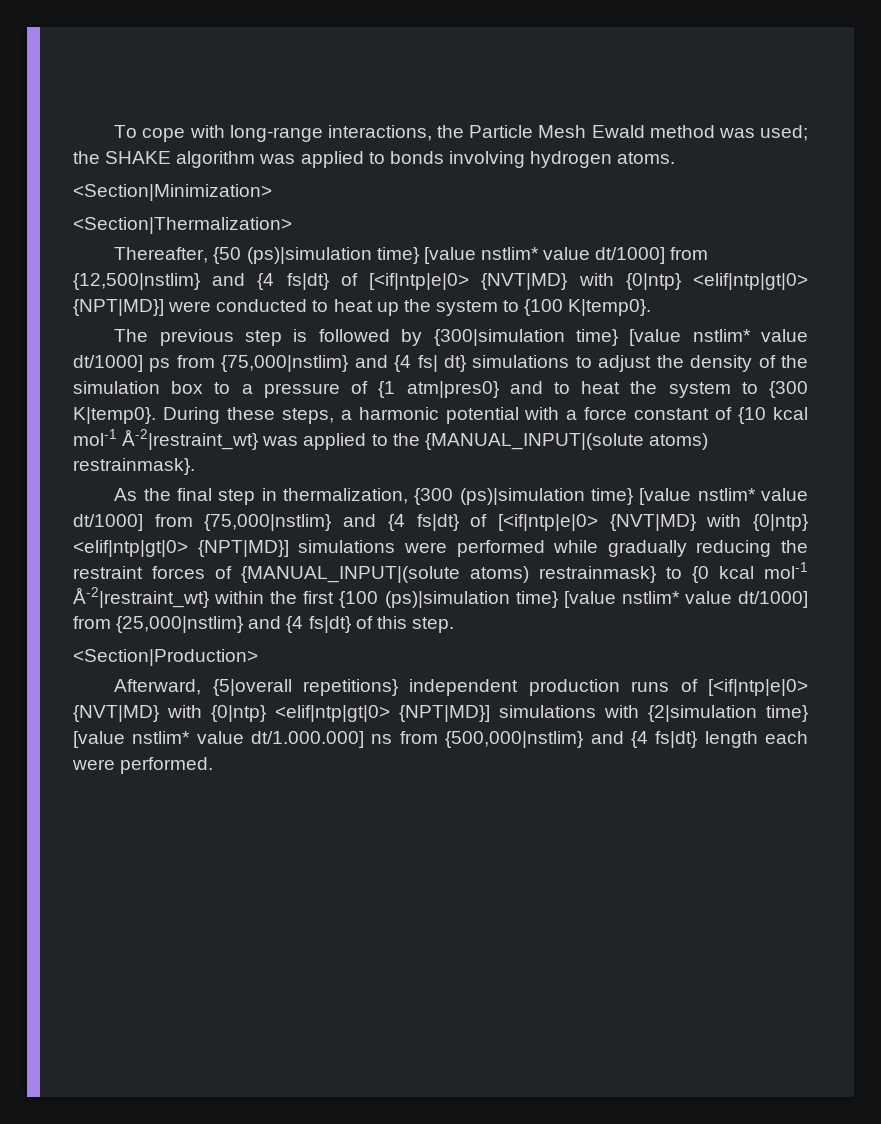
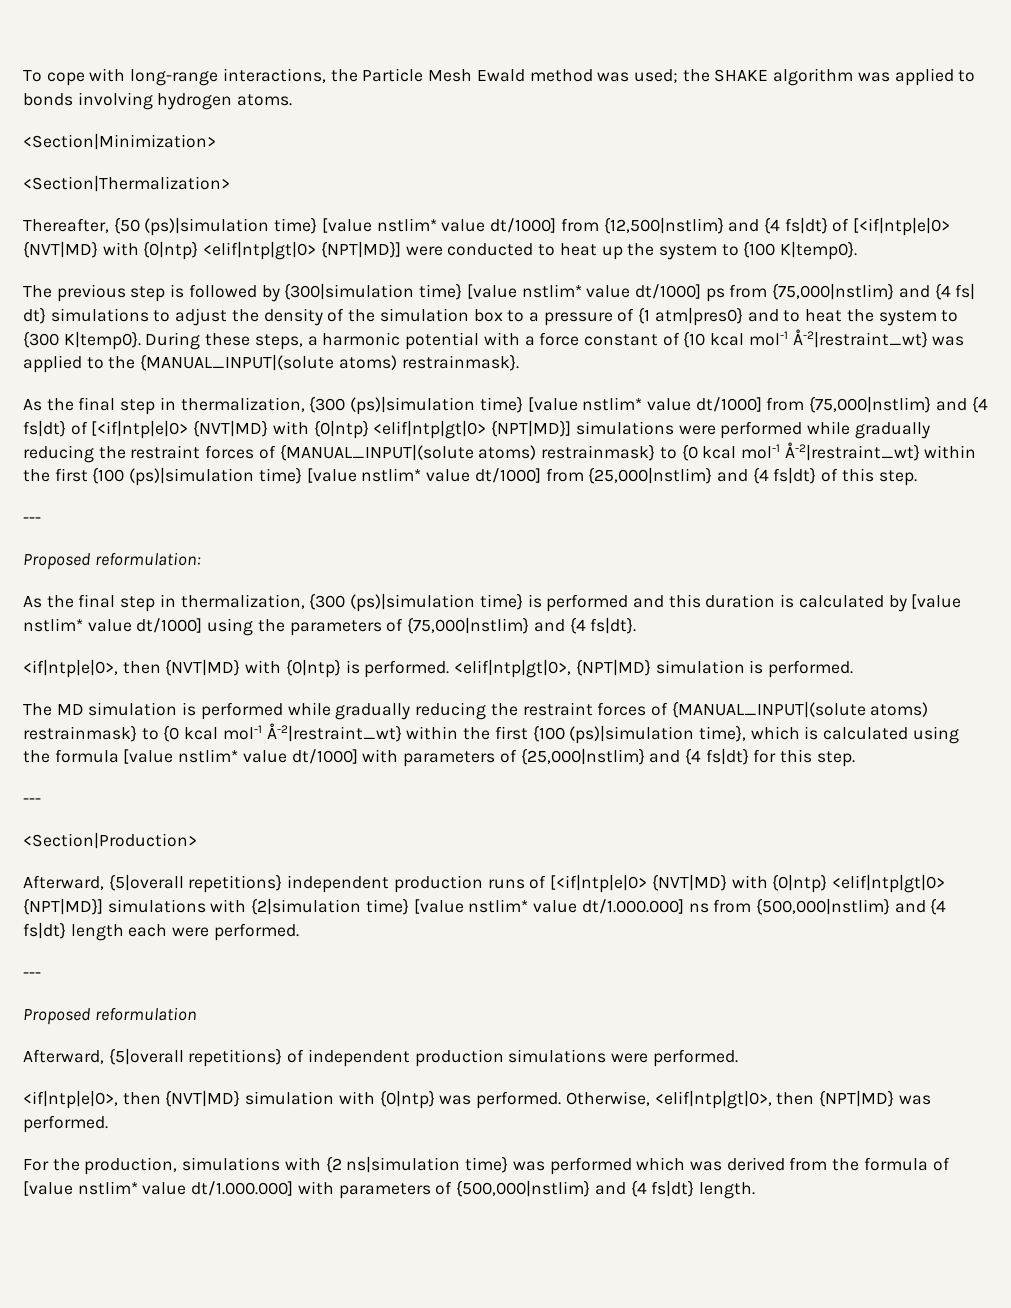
  As the final step in thermalization, {300 (ps)|simulation time} [value nstlim* value dt/1000] from {75,000|nstlim} and {4 fs|dt} of [<if|ntp|e|0> {NVT|MD} with {0|ntp} <elif|ntp|gt|0> {NPT|MD}] simulations were performed while gradually reducing the restraint forces of {MANUAL_INPUT|(solute atoms) restrainmask} to {0 kcal mol-1 Å-2|restraint_wt} within the first {100 (ps)|simulation time} [value nstlim* value dt/1000] from {25,000|nstlim} and {4 fs|dt} of this step.
+ ---
+ Proposed reformulation:
+ As the final step in thermalization, {300 (ps)|simulation time} is performed and this duration is calculated by [value nstlim* value dt/1000] using the parameters of {75,000|nstlim} and {4 fs|dt}.
+ <if|ntp|e|0>, then {NVT|MD} with {0|ntp} is performed. <elif|ntp|gt|0>, {NPT|MD} simulation is performed.
+ The MD simulation is performed while gradually reducing the restraint forces of {MANUAL_INPUT|(solute atoms) restrainmask} to {0 kcal mol-1 Å-2|restraint_wt} within the first {100 (ps)|simulation time}, which is calculated using the formula [value nstlim* value dt/1000] with parameters of {25,000|nstlim} and {4 fs|dt} for this step.
+ ---
  Afterward, {5|overall repetitions} independent production runs of [<if|ntp|e|0> {NVT|MD} with {0|ntp} <elif|ntp|gt|0> {NPT|MD}] simulations with {2|simulation time} [value nstlim* value dt/1.000.000] ns from {500,000|nstlim} and {4 fs|dt} length each were performed.
+ ---
+ Proposed reformulation
+ Afterward, {5|overall repetitions} of independent production simulations were performed.
+ <if|ntp|e|0>, then {NVT|MD} simulation with {0|ntp} was performed. Otherwise, <elif|ntp|gt|0>, then {NPT|MD} was performed.
+ For the production, simulations with {2 ns|simulation time} was performed which was derived from the formula of [value nstlim* value dt/1.000.000] with parameters of {500,000|nstlim} and {4 fs|dt} length.

